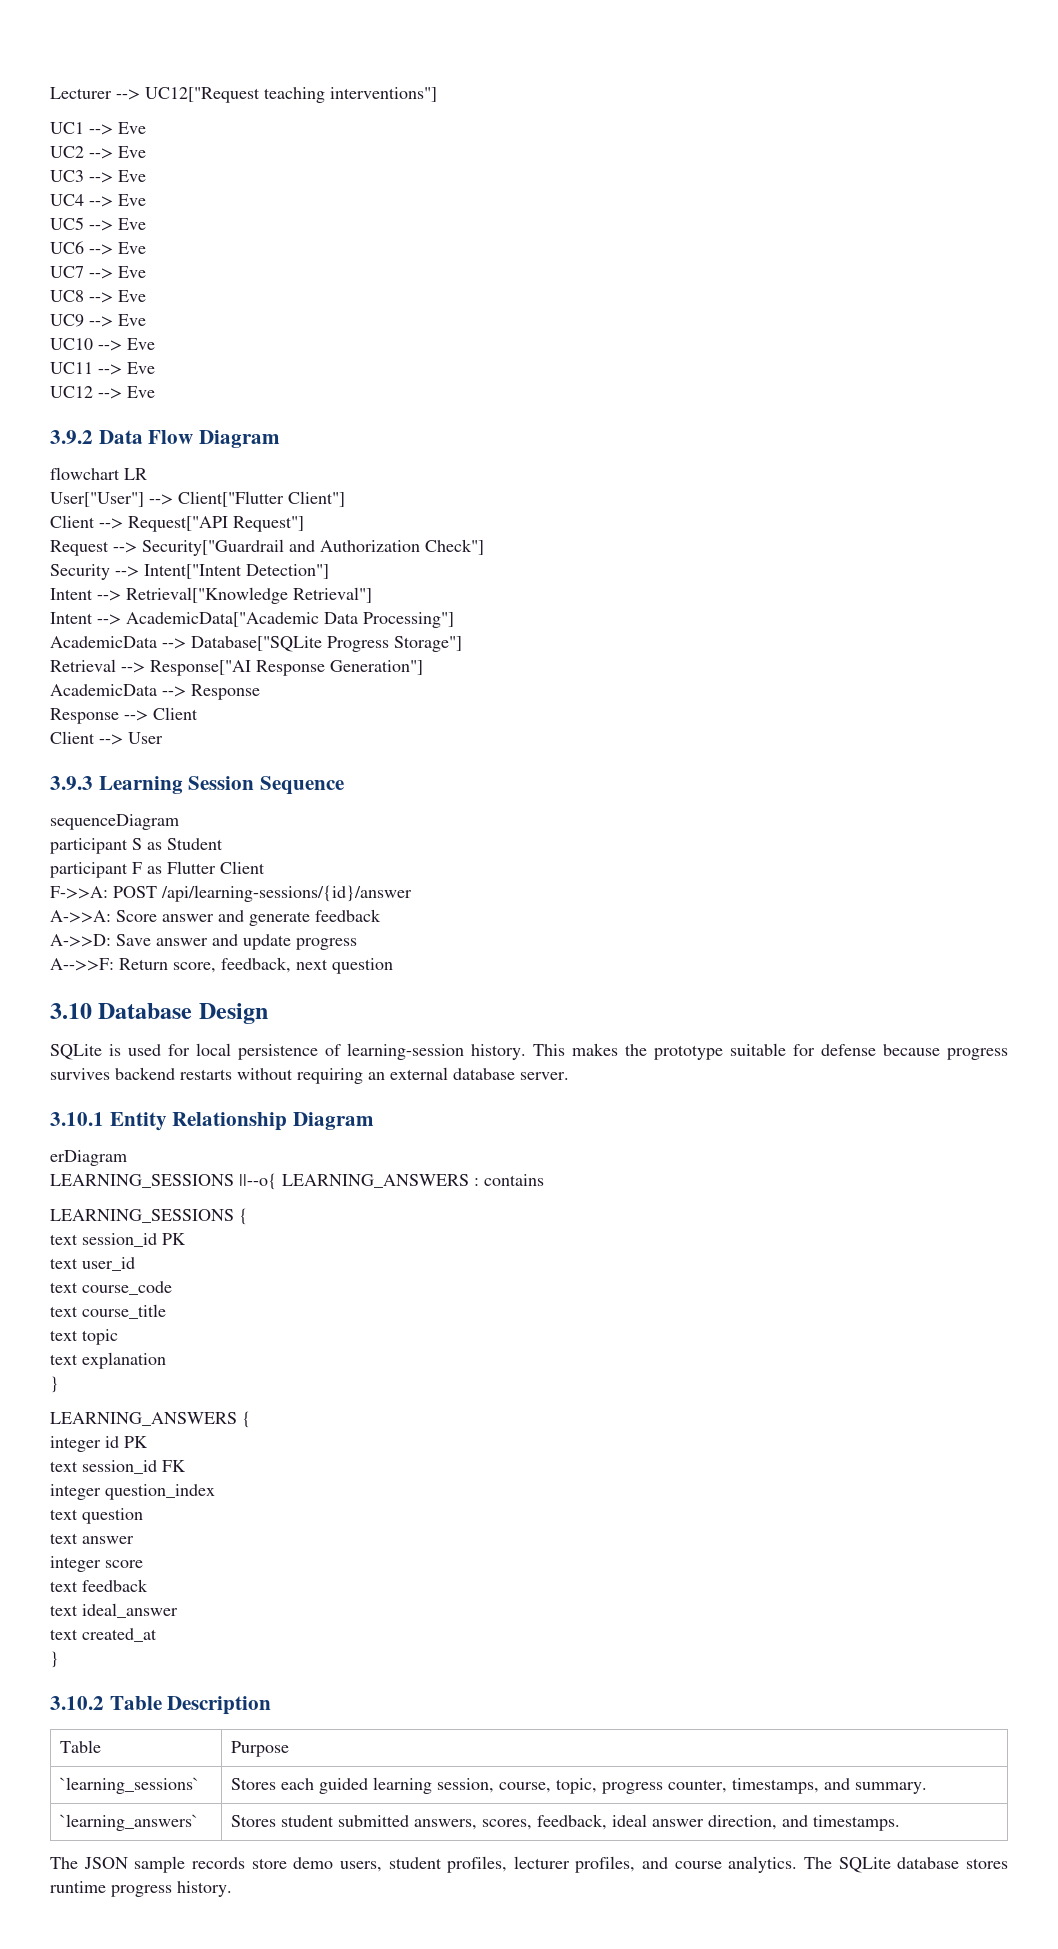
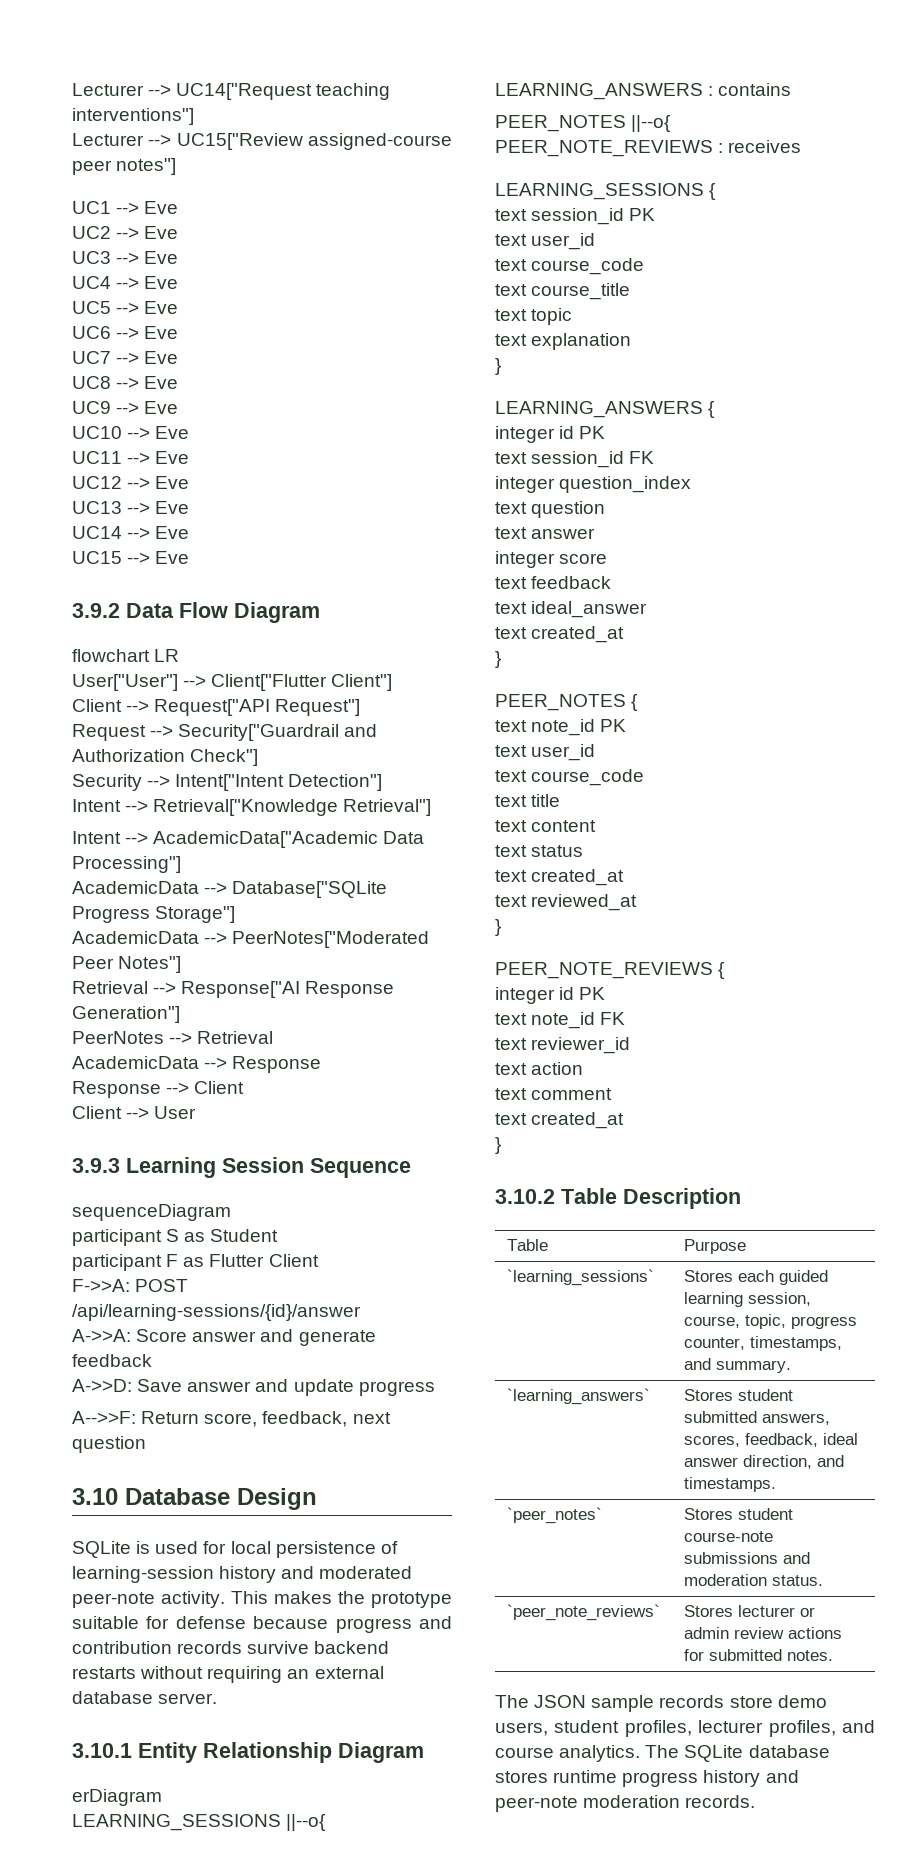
- Lecturer --> UC12["Request teaching interventions"]
+ Lecturer --> UC14["Request teaching interventions"]
+ Lecturer --> UC15["Review assigned-course peer notes"]
+ UC13 --> Eve
+ UC14 --> Eve
+ UC15 --> Eve
+ AcademicData --> PeerNotes["Moderated Peer Notes"]
+ PeerNotes --> Retrieval
- SQLite is used for local persistence of learning-session history.
+ SQLite is used for local persistence of learning-session history and moderated peer-note activity.
- This makes the prototype suitable for defense because progress survives backend restarts without requiring an external database server.
+ This makes the prototype suitable for defense because progress and contribution records survive backend restarts without requiring an external database server.
+ PEER_NOTES ||--o{ PEER_NOTE_REVIEWS : receives
+ PEER_NOTES {
+ text note_id PK
+ text user_id
+ text course_code
+ text title
+ text content
+ text status
+ text created_at
+ text reviewed_at
+ }
+ PEER_NOTE_REVIEWS {
+ integer id PK
+ text note_id FK
+ text reviewer_id
+ text action
+ text comment
+ text created_at
+ }
+ `peer_notes` | Stores student course-note submissions and moderation status.
+ `peer_note_reviews` | Stores lecturer or admin review actions for submitted notes.
- The SQLite database stores runtime progress history.
+ The SQLite database stores runtime progress history and peer-note moderation records.

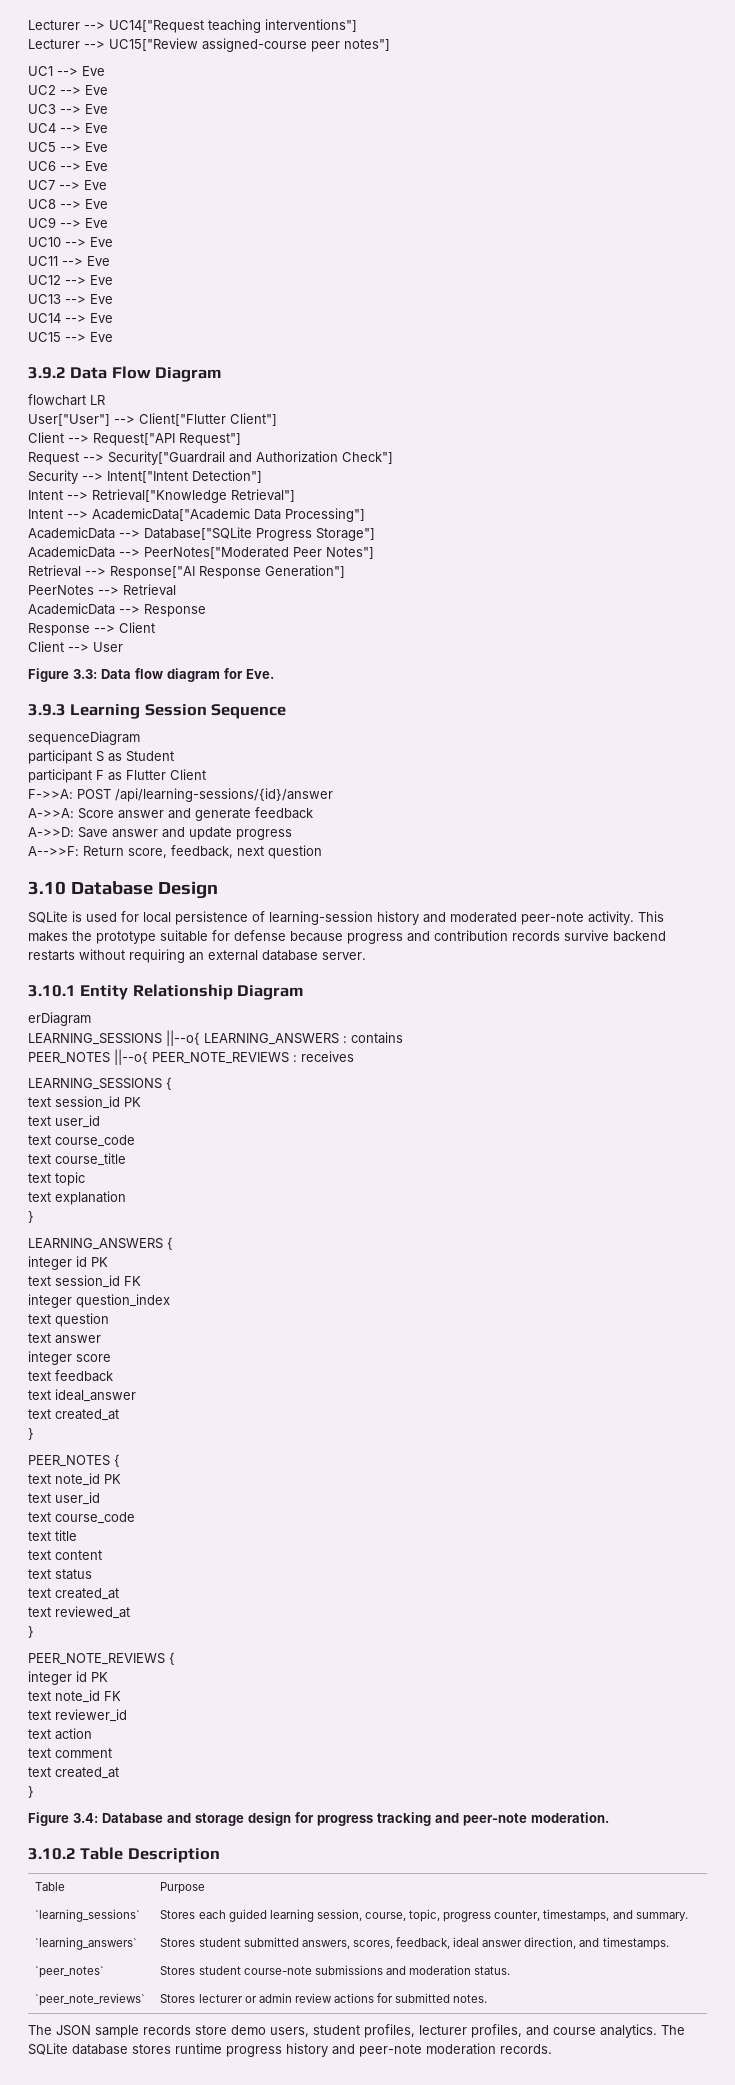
+ Figure 3.3: Data flow diagram for Eve.
+ Figure 3.4: Database and storage design for progress tracking and peer-note moderation.

